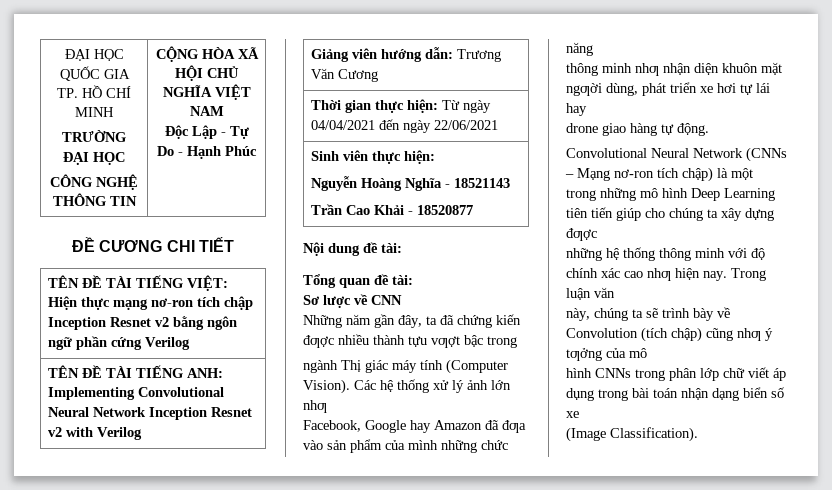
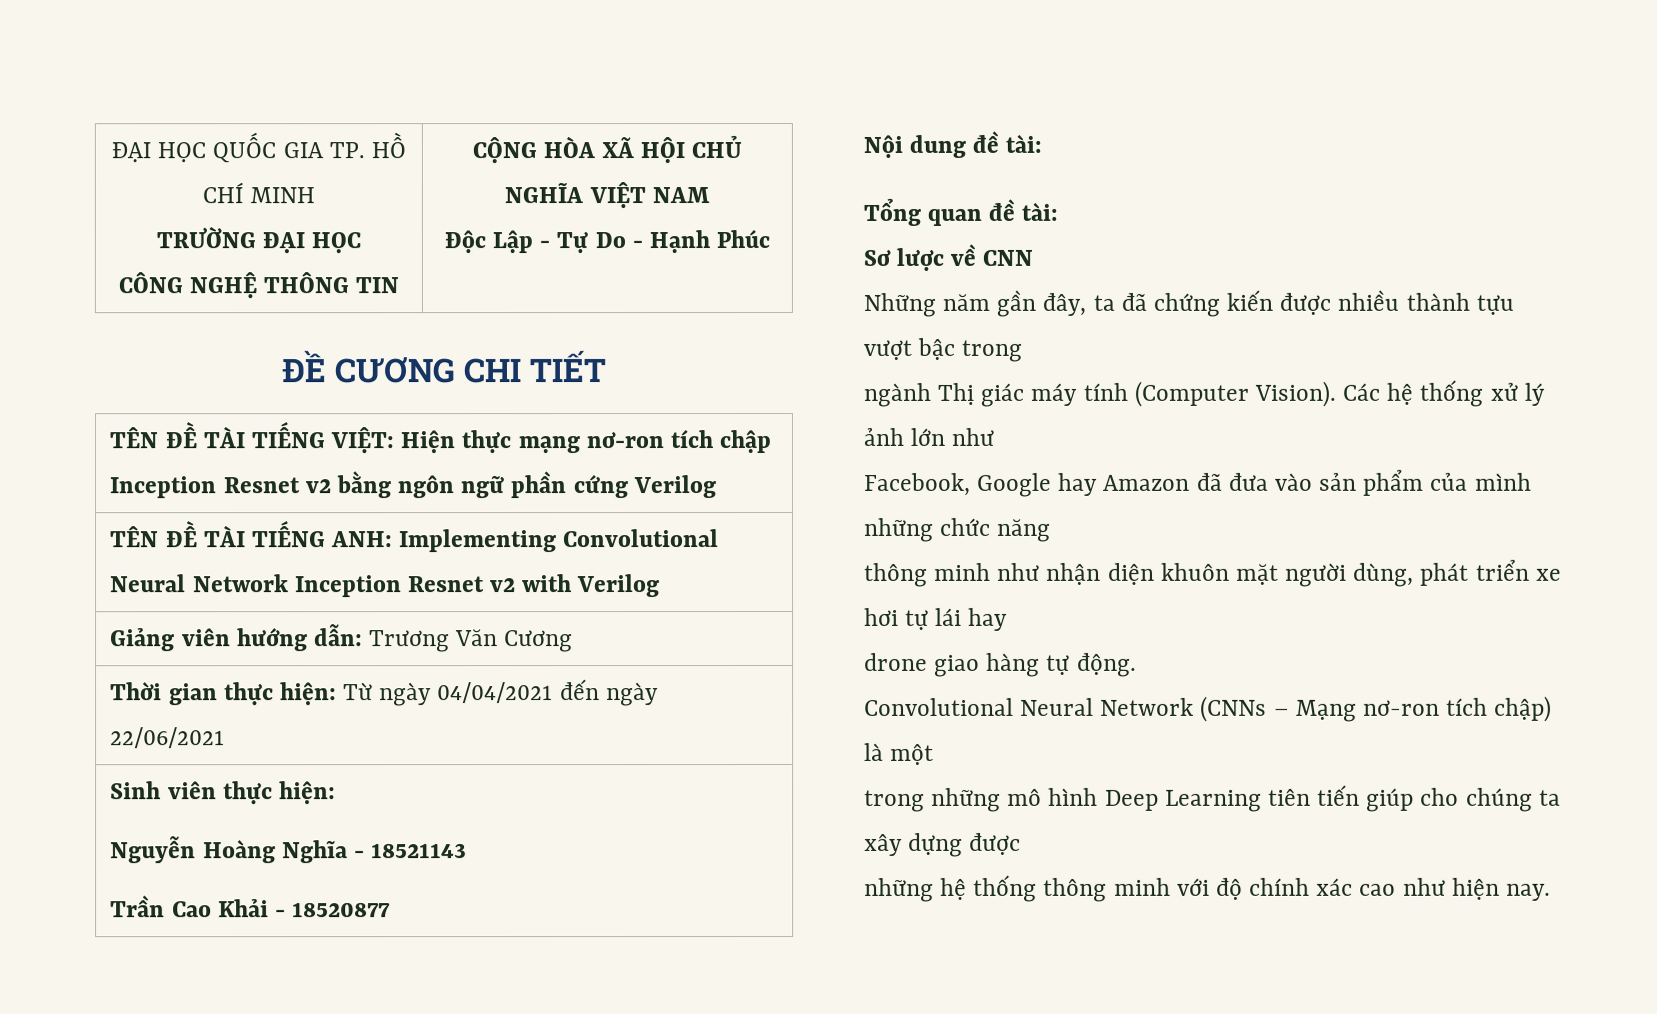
- Những năm gần đây, ta đã chứng kiến đƣợc nhiều thành tựu vƣợt bậc trong
+ Những năm gần đây, ta đã chứng kiến được nhiều thành tựu vượt bậc trong
- Các hệ thống xử lý ảnh lớn nhƣ
+ Các hệ thống xử lý ảnh lớn như
- Facebook, Google hay Amazon đã đƣa vào sản phẩm của mình những chức năng
+ Facebook, Google hay Amazon đã đưa vào sản phẩm của mình những chức năng
- thông minh nhƣ nhận diện khuôn mặt ngƣời dùng, phát triển xe hơi tự lái hay
+ thông minh như nhận diện khuôn mặt người dùng, phát triển xe hơi tự lái hay
- trong những mô hình Deep Learning tiên tiến giúp cho chúng ta xây dựng đƣợc
+ trong những mô hình Deep Learning tiên tiến giúp cho chúng ta xây dựng được
- những hệ thống thông minh với độ chính xác cao nhƣ hiện nay. Trong luận văn
- này, chúng ta sẽ trình bày về Convolution (tích chập) cũng nhƣ ý tƣởng của mô
- hình CNNs trong phân lớp chữ viết áp dụng trong bài toán nhận dạng biển số xe
- (Image Classification).
+ những hệ thống thông minh với độ chính xác cao như hiện nay.

